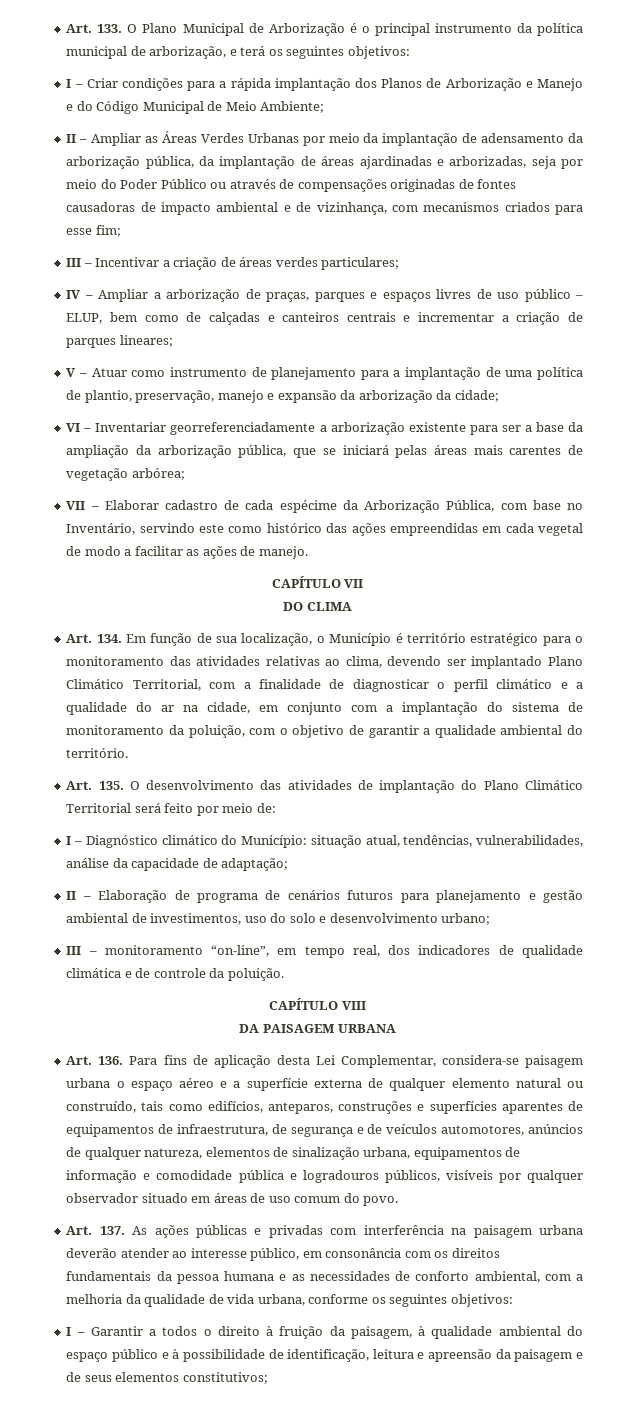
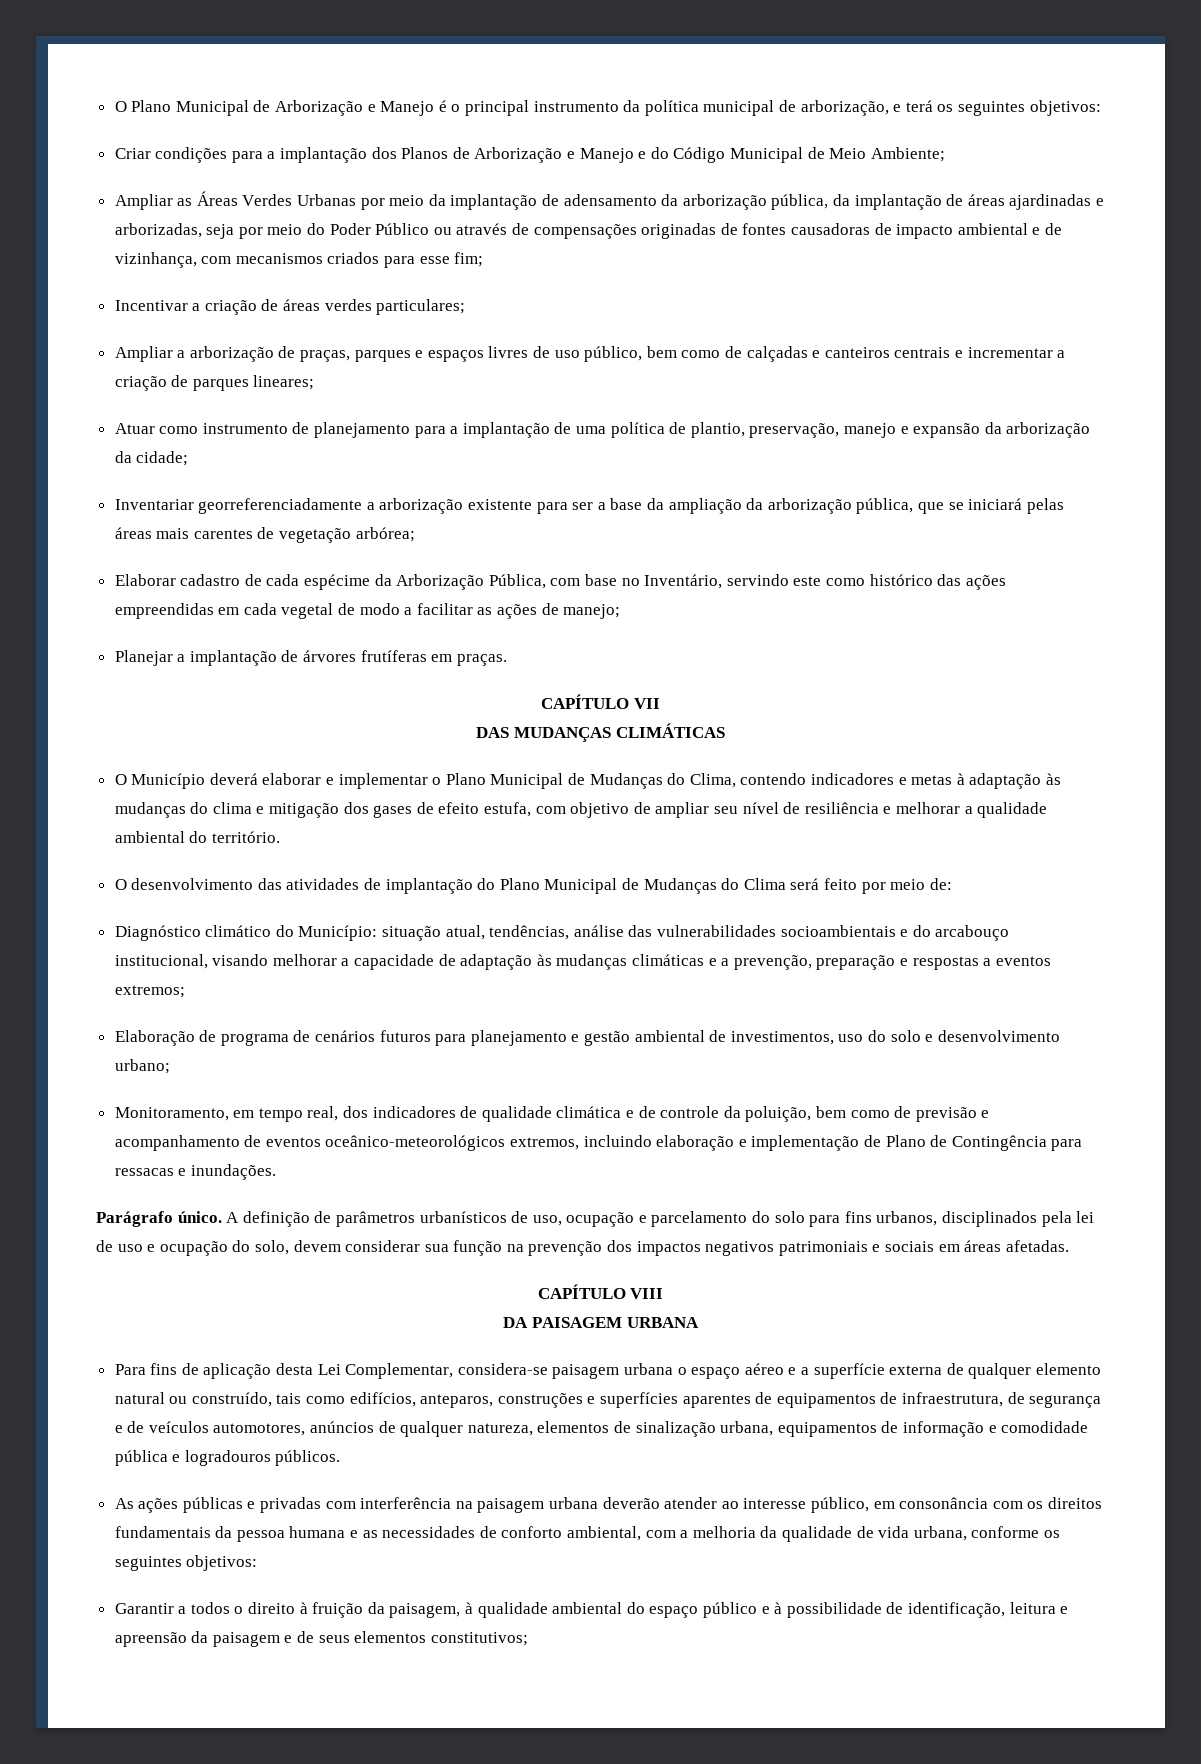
- Art. 133. O Plano Municipal de Arborização é o principal instrumento da política municipal de arborização, e terá os seguintes objetivos:
+ O Plano Municipal de Arborização e Manejo é o principal instrumento da política municipal de arborização, e terá os seguintes objetivos:
- I – Criar condições para a rápida implantação dos Planos de Arborização e Manejo e do Código Municipal de Meio Ambiente;
+ Criar condições para a implantação dos Planos de Arborização e Manejo e do Código Municipal de Meio Ambiente;
- II – Ampliar as Áreas Verdes Urbanas por meio da implantação de adensamento da arborização pública, da implantação de áreas ajardinadas e arborizadas, seja por meio do Poder Público ou através de compensações originadas de fontes causadoras de impacto ambiental e de vizinhança, com mecanismos criados para esse fim;
+ Ampliar as Áreas Verdes Urbanas por meio da implantação de adensamento da arborização pública, da implantação de áreas ajardinadas e arborizadas, seja por meio do Poder Público ou através de compensações originadas de fontes causadoras de impacto ambiental e de vizinhança, com mecanismos criados para esse fim;
- III – Incentivar a criação de áreas verdes particulares;
+ Incentivar a criação de áreas verdes particulares;
- IV – Ampliar a arborização de praças, parques e espaços livres de uso público – ELUP, bem como de calçadas e canteiros centrais e incrementar a criação de parques lineares;
+ Ampliar a arborização de praças, parques e espaços livres de uso público, bem como de calçadas e canteiros centrais e incrementar a criação de parques lineares;
- V – Atuar como instrumento de planejamento para a implantação de uma política de plantio, preservação, manejo e expansão da arborização da cidade;
+ Atuar como instrumento de planejamento para a implantação de uma política de plantio, preservação, manejo e expansão da arborização da cidade;
- VI – Inventariar georreferenciadamente a arborização existente para ser a base da ampliação da arborização pública, que se iniciará pelas áreas mais carentes de vegetação arbórea;
+ Inventariar georreferenciadamente a arborização existente para ser a base da ampliação da arborização pública, que se iniciará pelas áreas mais carentes de vegetação arbórea;
- VII – Elaborar cadastro de cada espécime da Arborização Pública, com base no Inventário, servindo este como histórico das ações empreendidas em cada vegetal de modo a facilitar as ações de manejo.
+ Elaborar cadastro de cada espécime da Arborização Pública, com base no Inventário, servindo este como histórico das ações empreendidas em cada vegetal de modo a facilitar as ações de manejo;
+ Planejar a implantação de árvores frutíferas em praças.
  CAPÍTULO VII
- DO CLIMA
- Art. 134. Em função de sua localização, o Município é território estratégico para o monitoramento das atividades relativas ao clima, devendo ser implantado Plano Climático Territorial, com a finalidade de diagnosticar o perfil climático e a qualidade do ar na cidade, em conjunto com a implantação do sistema de monitoramento da poluição, com o objetivo de garantir a qualidade ambiental do território.
+ DAS MUDANÇAS CLIMÁTICAS
+ O Município deverá elaborar e implementar o Plano Municipal de Mudanças do Clima, contendo indicadores e metas à adaptação às mudanças do clima e mitigação dos gases de efeito estufa, com objetivo de ampliar seu nível de resiliência e melhorar a qualidade ambiental do território.
- Art. 135. O desenvolvimento das atividades de implantação do Plano Climático Territorial será feito por meio de:
+ O desenvolvimento das atividades de implantação do Plano Municipal de Mudanças do Clima será feito por meio de:
- I – Diagnóstico climático do Município: situação atual, tendências, vulnerabilidades, análise da capacidade de adaptação;
- II – Elaboração de programa de cenários futuros para planejamento e gestão ambiental de investimentos, uso do solo e desenvolvimento urbano;
+ Diagnóstico climático do Município: situação atual, tendências, análise das vulnerabilidades socioambientais e do arcabouço institucional, visando melhorar a capacidade de adaptação às mudanças climáticas e a prevenção, preparação e respostas a eventos extremos;
+ Elaboração de programa de cenários futuros para planejamento e gestão ambiental de investimentos, uso do solo e desenvolvimento urbano;
- III – monitoramento “on-line”, em tempo real, dos indicadores de qualidade climática e de controle da poluição.
+ Monitoramento, em tempo real, dos indicadores de qualidade climática e de controle da poluição, bem como de previsão e acompanhamento de eventos oceânico-meteorológicos extremos, incluindo elaboração e implementação de Plano de Contingência para ressacas e inundações.
+ Parágrafo único. A definição de parâmetros urbanísticos de uso, ocupação e parcelamento do solo para fins urbanos, disciplinados pela lei de uso e ocupação do solo, devem considerar sua função na prevenção dos impactos negativos patrimoniais e sociais em áreas afetadas.
- Art. 136. Para fins de aplicação desta Lei Complementar, considera-se paisagem urbana o espaço aéreo e a superfície externa de qualquer elemento natural ou construído, tais como edifícios, anteparos, construções e superfícies aparentes de equipamentos de infraestrutura, de segurança e de veículos automotores, anúncios de qualquer natureza, elementos de sinalização urbana, equipamentos de informação e comodidade pública e logradouros públicos, visíveis por qualquer observador situado em áreas de uso comum do povo.
- Art. 137. As ações públicas e privadas com interferência na paisagem urbana deverão atender ao interesse público, em consonância com os direitos fundamentais da pessoa humana e as necessidades de conforto ambiental, com a melhoria da qualidade de vida urbana, conforme os seguintes objetivos:
+ Para fins de aplicação desta Lei Complementar, considera-se paisagem urbana o espaço aéreo e a superfície externa de qualquer elemento natural ou construído, tais como edifícios, anteparos, construções e superfícies aparentes de equipamentos de infraestrutura, de segurança e de veículos automotores, anúncios de qualquer natureza, elementos de sinalização urbana, equipamentos de informação e comodidade pública e logradouros públicos.
+ As ações públicas e privadas com interferência na paisagem urbana deverão atender ao interesse público, em consonância com os direitos fundamentais da pessoa humana e as necessidades de conforto ambiental, com a melhoria da qualidade de vida urbana, conforme os seguintes objetivos:
- I – Garantir a todos o direito à fruição da paisagem, à qualidade ambiental do espaço público e à possibilidade de identificação, leitura e apreensão da paisagem e de seus elementos constitutivos;
+ Garantir a todos o direito à fruição da paisagem, à qualidade ambiental do espaço público e à possibilidade de identificação, leitura e apreensão da paisagem e de seus elementos constitutivos;

